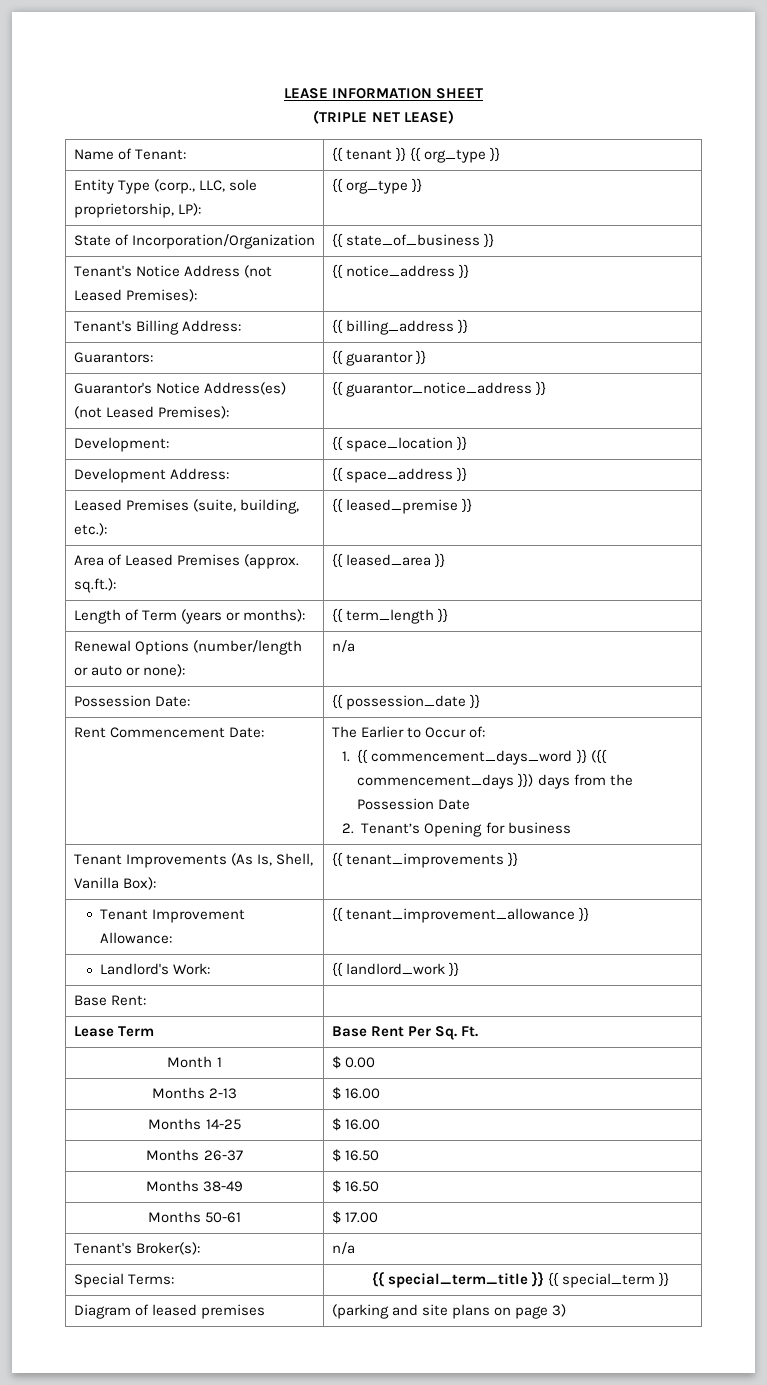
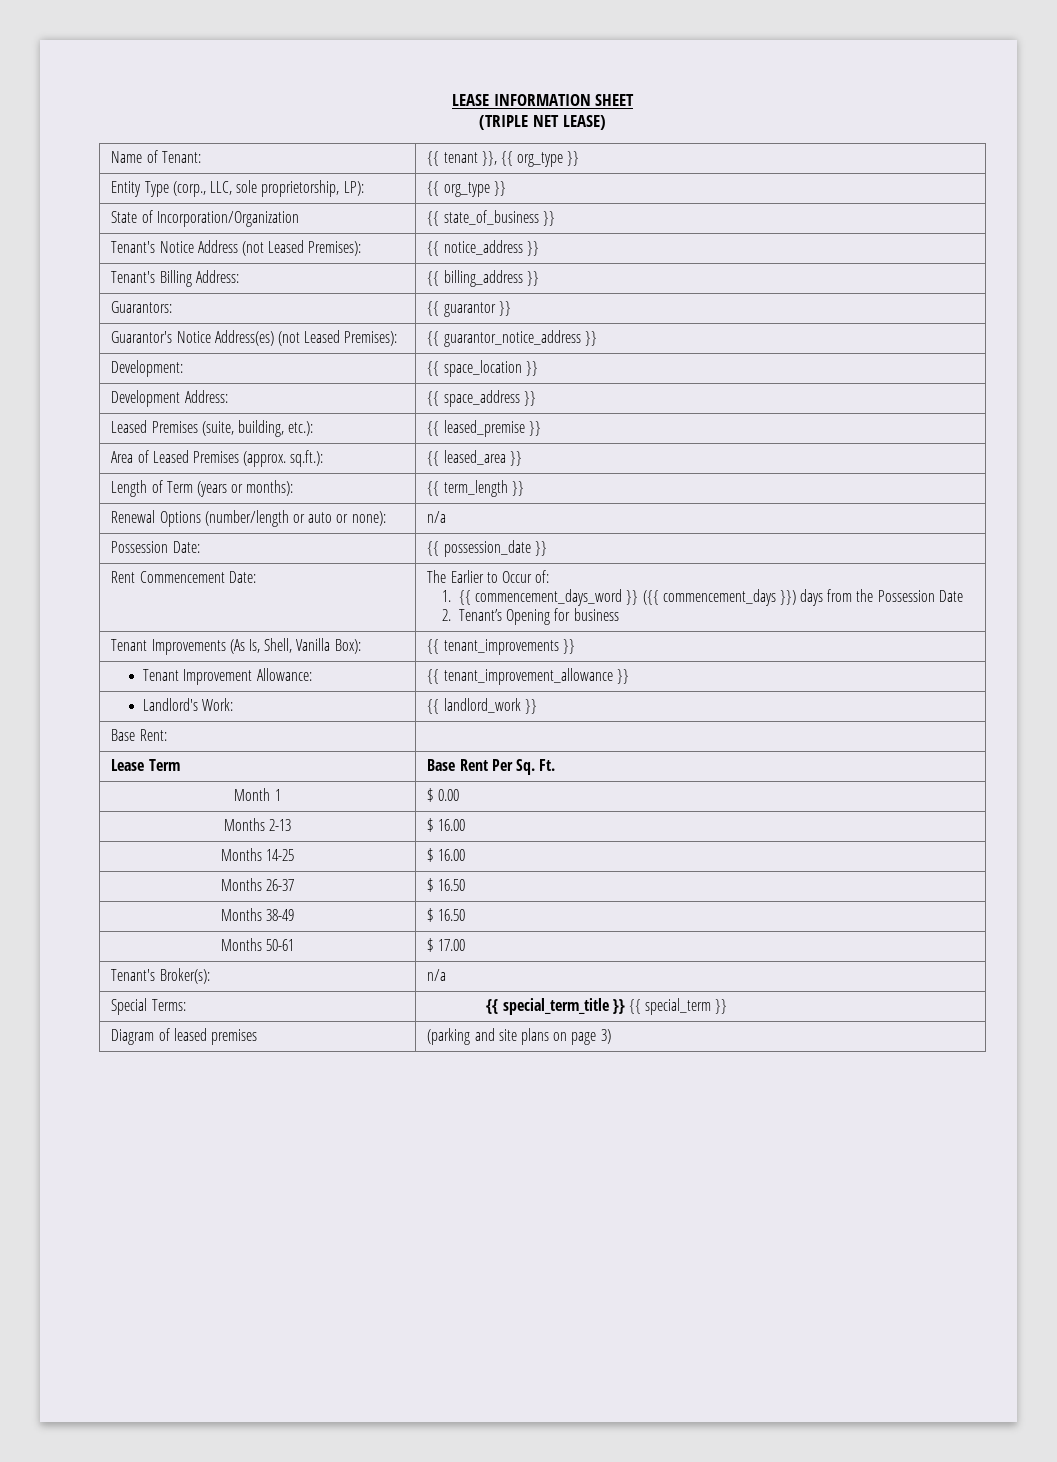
- Name of Tenant: | {{ tenant }} {{ org_type }}
+ Name of Tenant: | {{ tenant }}, {{ org_type }}

